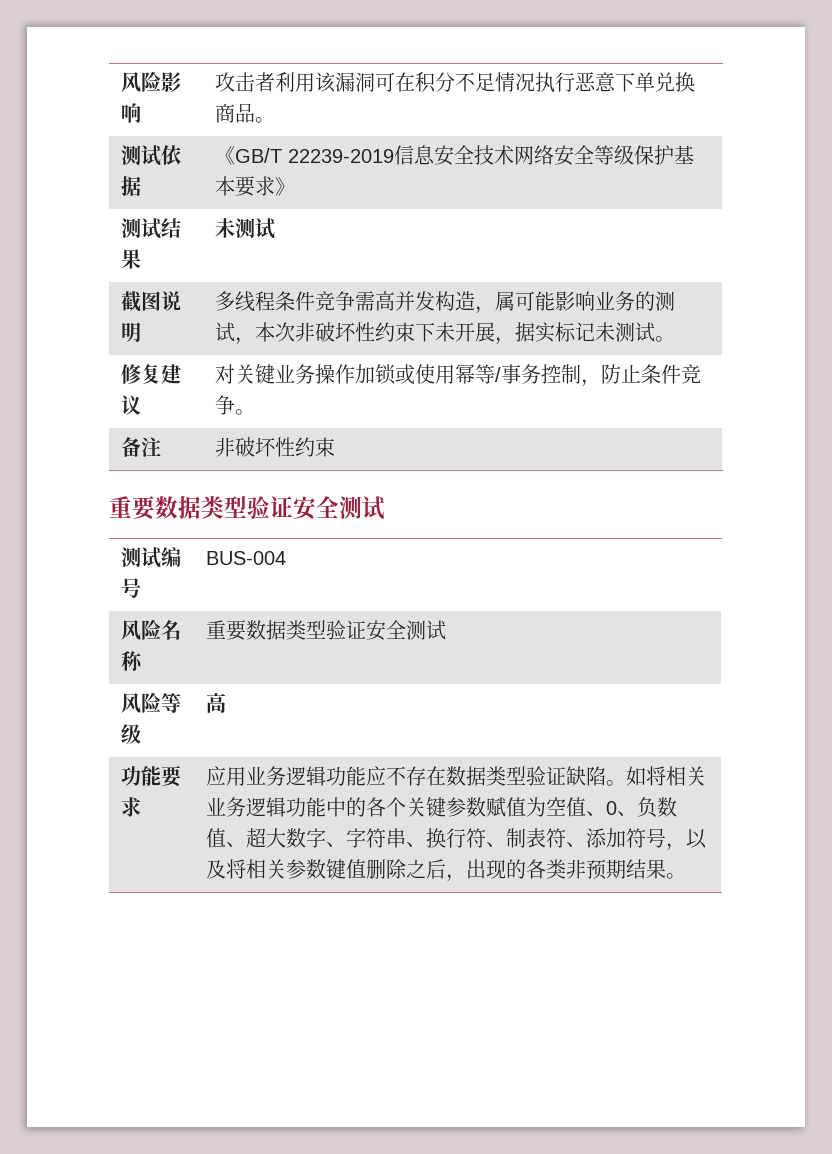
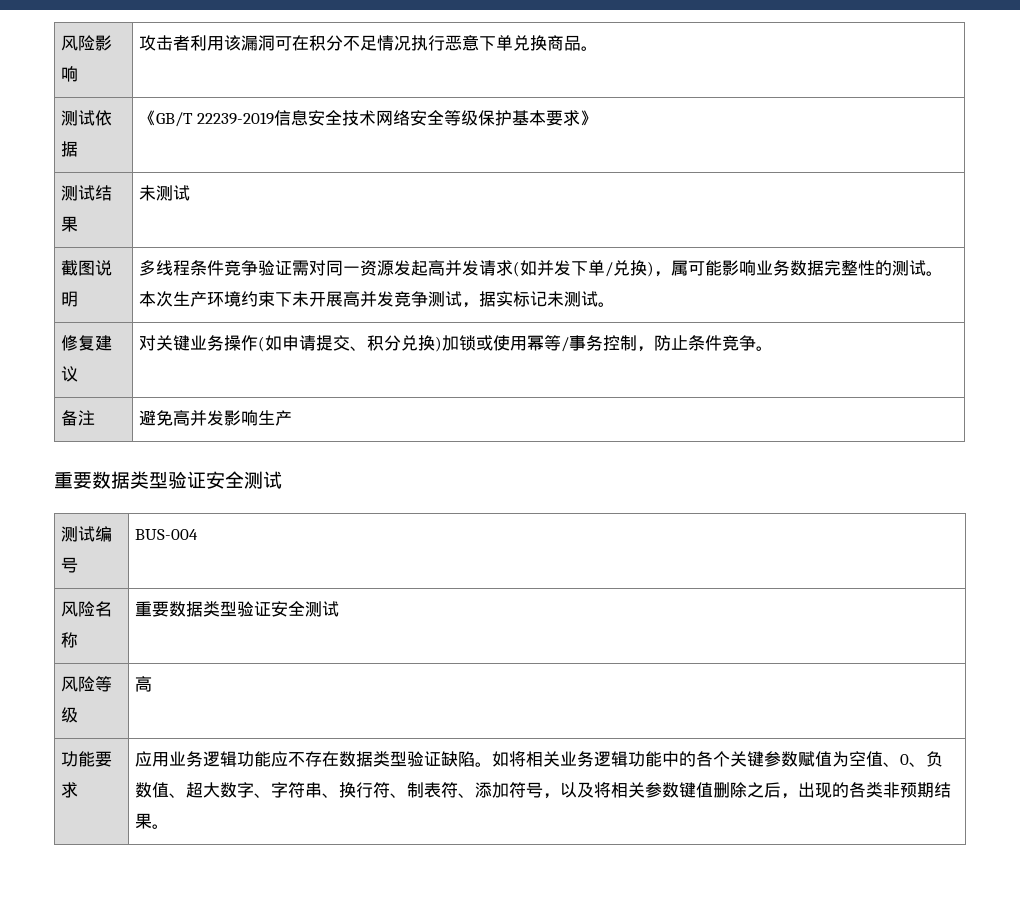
- 多线程条件竞争需高并发构造，属可能影响业务的测试，本次非破坏性约束下未开展，据实标记未测试。
+ 多线程条件竞争验证需对同一资源发起高并发请求(如并发下单/兑换)，属可能影响业务数据完整性的测试。本次生产环境约束下未开展高并发竞争测试，据实标记未测试。
- 修复建议 | 对关键业务操作加锁或使用幂等/事务控制，防止条件竞争。
+ 修复建议 | 对关键业务操作(如申请提交、积分兑换)加锁或使用幂等/事务控制，防止条件竞争。
- 备注 | 非破坏性约束
+ 备注 | 避免高并发影响生产

